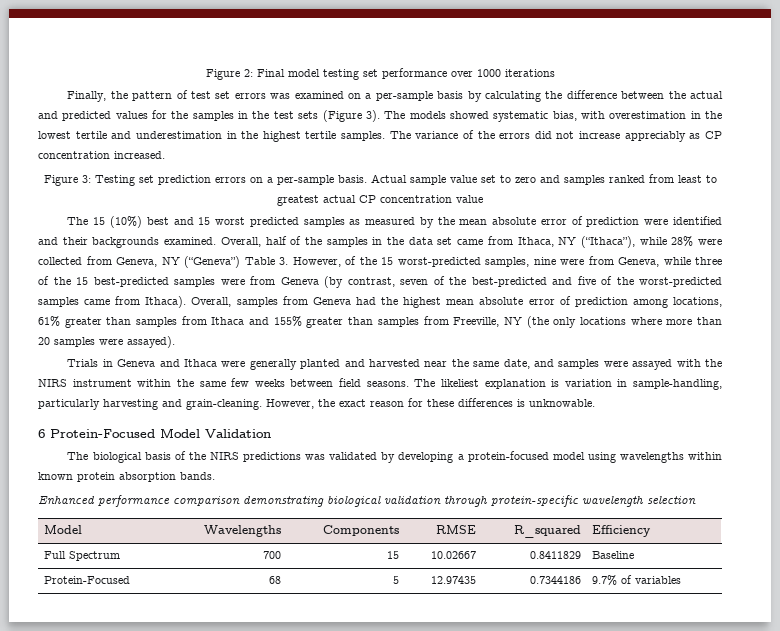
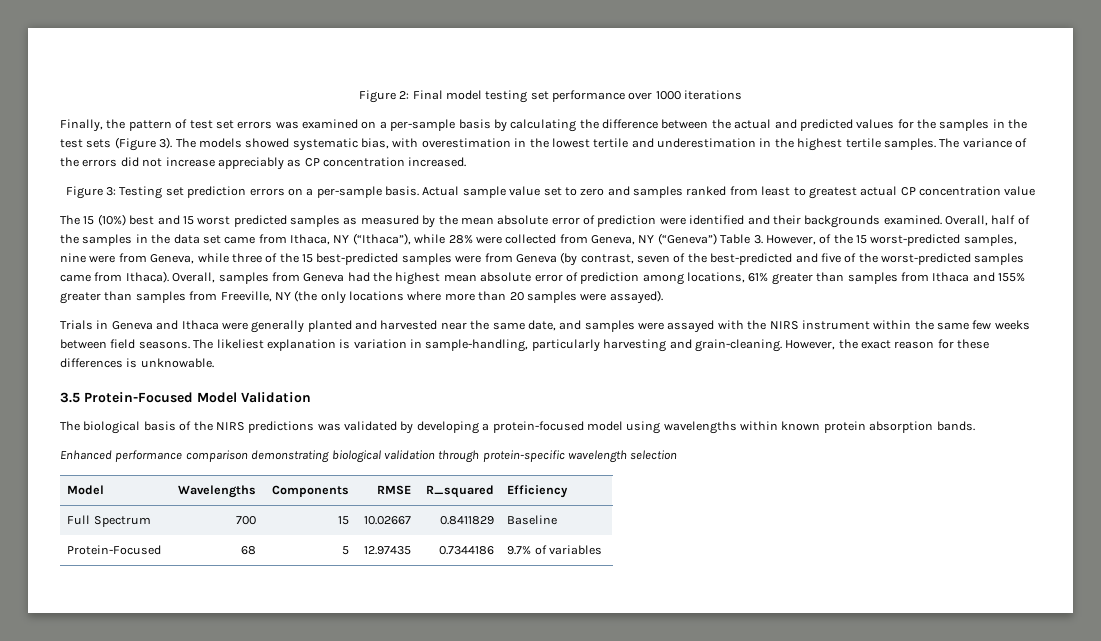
- 6 Protein-Focused Model Validation
+ 3.5 Protein-Focused Model Validation

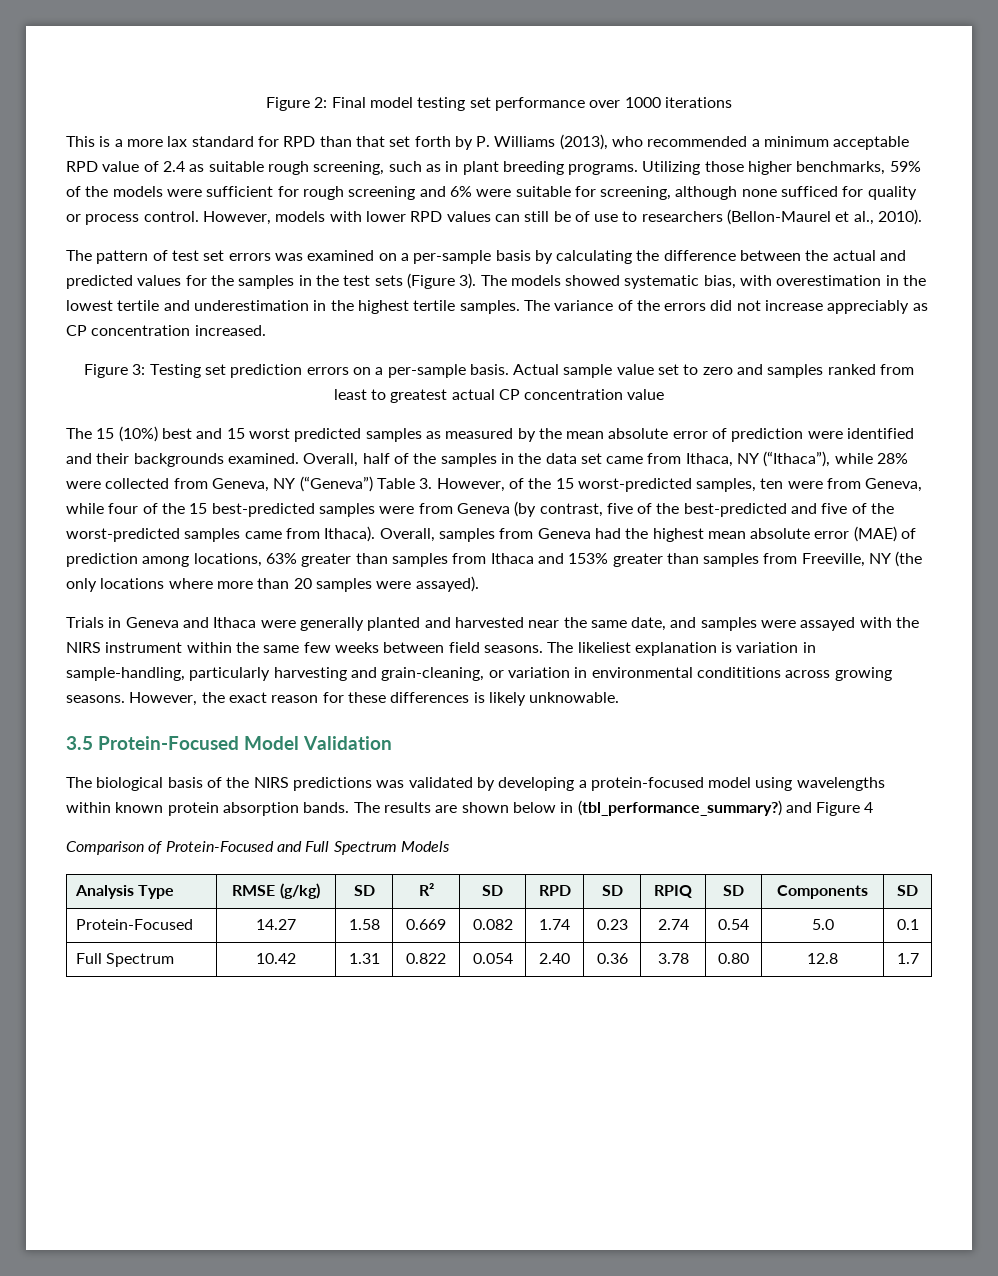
- Finally, the pattern of test set errors was examined on a per-sample basis by calculating the difference between the actual and predicted values for the samples in the test sets (Figure 3).
+ This is a more lax standard for RPD than that set forth by P. Williams (2013), who recommended a minimum acceptable RPD value of 2.4 as suitable rough screening, such as in plant breeding programs. Utilizing those higher benchmarks, 59% of the models were sufficient for rough screening and 6% were suitable for screening, although none sufficed for quality or process control. However, models with lower RPD values can still be of use to researchers (Bellon-Maurel et al., 2010).
+ The pattern of test set errors was examined on a per-sample basis by calculating the difference between the actual and predicted values for the samples in the test sets (Figure 3).
- Overall, half of the samples in the data set came from Ithaca, NY (“Ithaca”), while 28% were collected from Geneva, NY (“Geneva”) Table 3. However, of the 15 worst-predicted samples, nine were from Geneva, while three of the 15 best-predicted samples were from Geneva (by contrast, seven of the best-predicted and five of the worst-predicted samples came from Ithaca).
+ Overall, half of the samples in the data set came from Ithaca, NY (“Ithaca”), while 28% were collected from Geneva, NY (“Geneva”) Table 3. However, of the 15 worst-predicted samples, ten were from Geneva, while four of the 15 best-predicted samples were from Geneva (by contrast, five of the best-predicted and five of the worst-predicted samples came from Ithaca).
- Overall, samples from Geneva had the highest mean absolute error of prediction among locations, 61% greater than samples from Ithaca and 155% greater than samples from Freeville, NY (the only locations where more than 20 samples were assayed).
+ Overall, samples from Geneva had the highest mean absolute error (MAE) of prediction among locations, 63% greater than samples from Ithaca and 153% greater than samples from Freeville, NY (the only locations where more than 20 samples were assayed).
- The likeliest explanation is variation in sample-handling, particularly harvesting and grain-cleaning.
+ The likeliest explanation is variation in sample-handling, particularly harvesting and grain-cleaning, or variation in environmental condititions across growing seasons.
- However, the exact reason for these differences is unknowable.
+ However, the exact reason for these differences is likely unknowable.
- The biological basis of the NIRS predictions was validated by developing a protein-focused model using wavelengths within known protein absorption bands.
- Enhanced performance comparison demonstrating biological validation through protein-specific wavelength selection
- Model | Wavelengths | Components | RMSE | R_squared | Efficiency
- Full Spectrum | 700 | 15 | 10.02667 | 0.8411829 | Baseline
- Protein-Focused | 68 | 5 | 12.97435 | 0.7344186 | 9.7% of variables
+ The biological basis of the NIRS predictions was validated by developing a protein-focused model using wavelengths within known protein absorption bands. The results are shown below in (tbl_performance_summary?) and Figure 4
+ Comparison of Protein-Focused and Full Spectrum Models
+ Analysis Type | RMSE (g/kg) | SD | R² | SD | RPD | SD | RPIQ | SD | Components | SD
+ Protein-Focused | 14.27 | 1.58 | 0.669 | 0.082 | 1.74 | 0.23 | 2.74 | 0.54 | 5.0 | 0.1
+ Full Spectrum | 10.42 | 1.31 | 0.822 | 0.054 | 2.40 | 0.36 | 3.78 | 0.80 | 12.8 | 1.7

